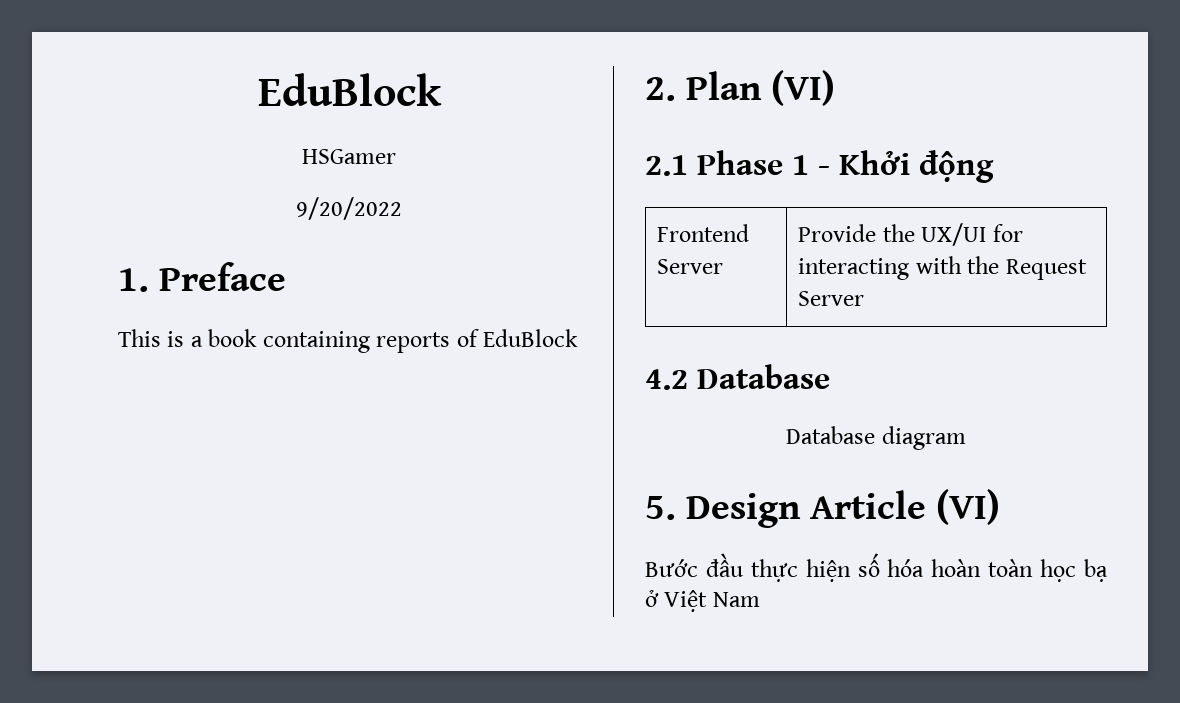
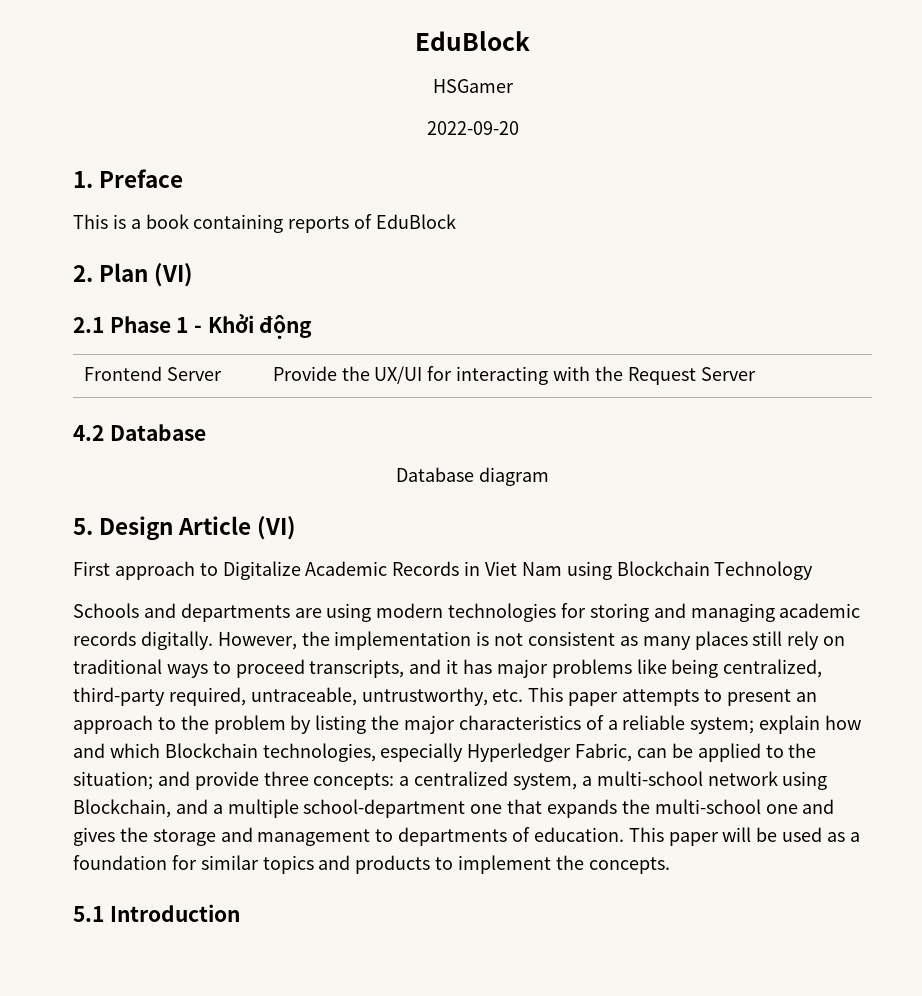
- 9/20/2022
+ 2022-09-20
- Bước đầu thực hiện số hóa hoàn toàn học bạ ở Việt Nam
+ First approach to Digitalize Academic Records in Viet Nam using Blockchain Technology
+ Schools and departments are using modern technologies for storing and managing academic records digitally. However, the implementation is not consistent as many places still rely on traditional ways to proceed transcripts, and it has major problems like being centralized, third-party required, untraceable, untrustworthy, etc. This paper attempts to present an approach to the problem by listing the major characteristics of a reliable system; explain how and which Blockchain technologies, especially Hyperledger Fabric, can be applied to the situation; and provide three concepts: a centralized system, a multi-school network using Blockchain, and a multiple school-department one that expands the multi-school one and gives the storage and management to departments of education. This paper will be used as a foundation for similar topics and products to implement the concepts.
+ 5.1 Introduction

